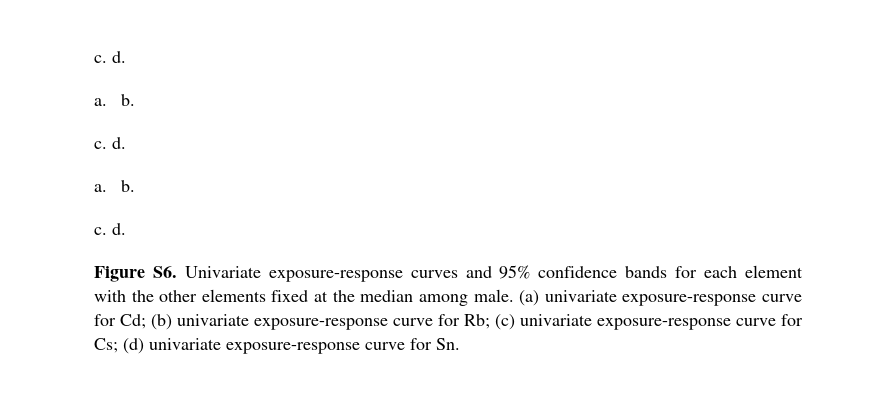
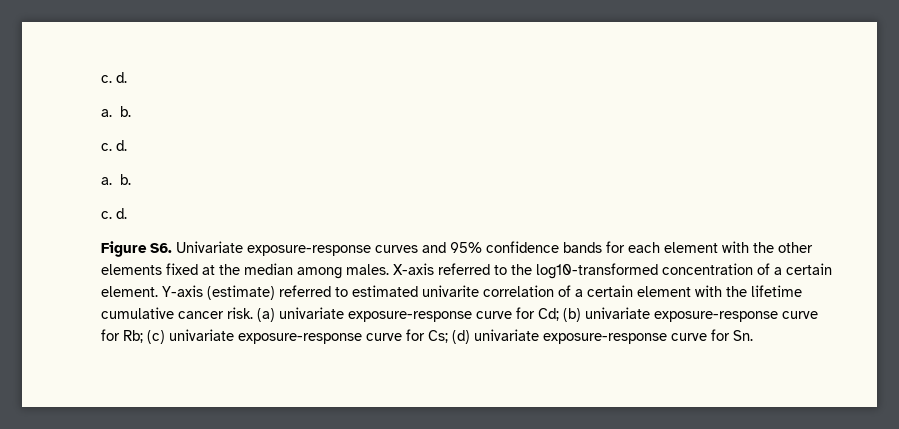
- Figure S6. Univariate exposure-response curves and 95% confidence bands for each element with the other elements fixed at the median among male.
+ Figure S6. Univariate exposure-response curves and 95% confidence bands for each element with the other elements fixed at the median among males. X-axis referred to the log10-transformed concentration of a certain element. Y-axis (estimate) referred to estimated univarite correlation of a certain element with the lifetime cumulative cancer risk.

